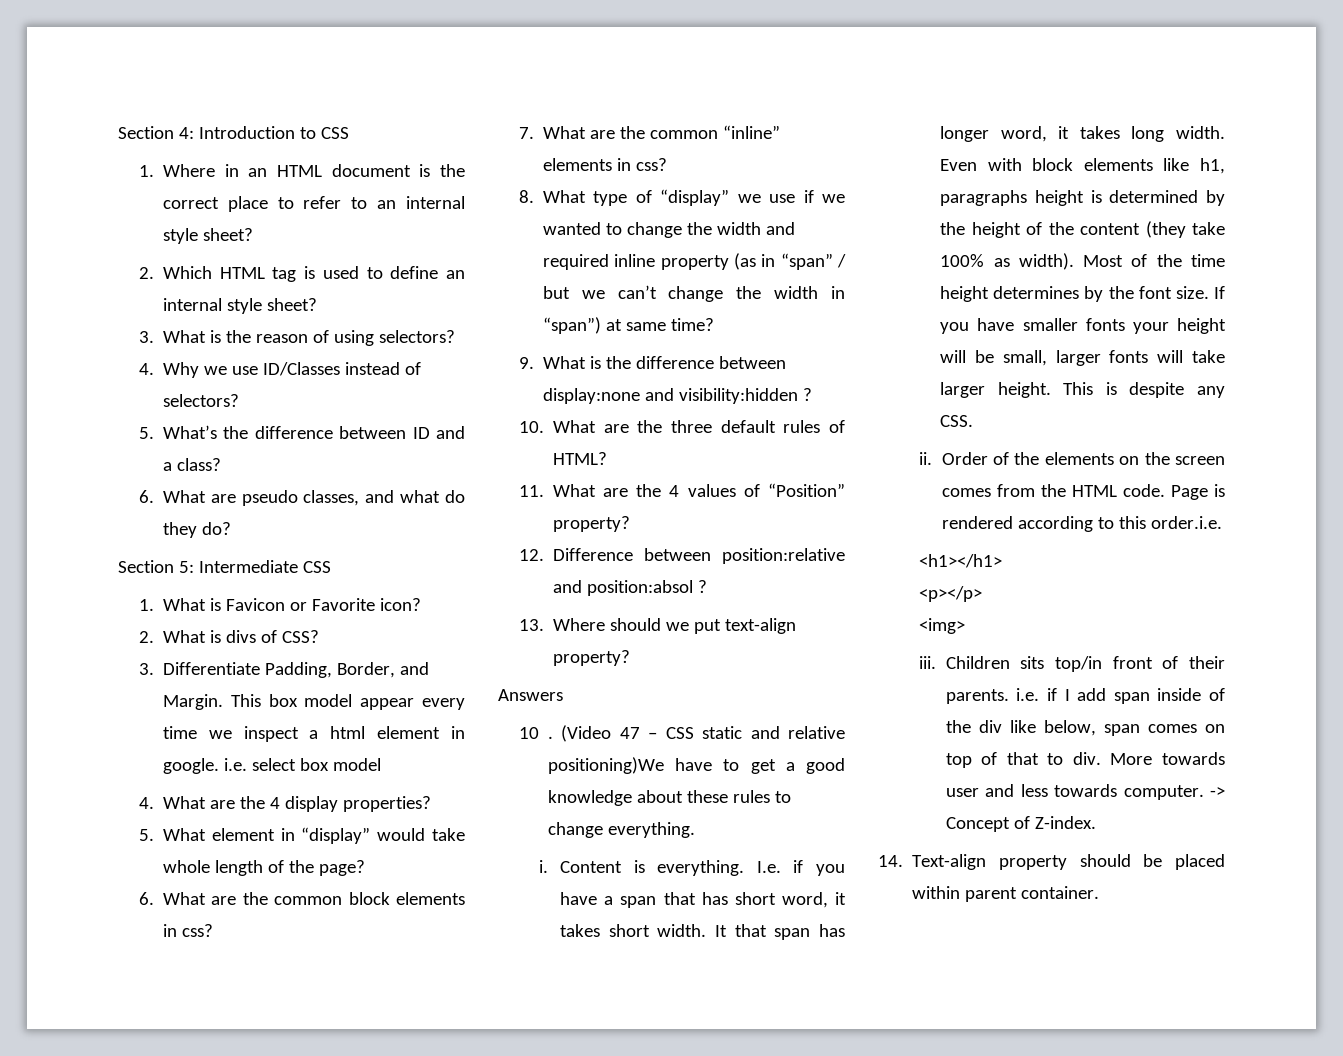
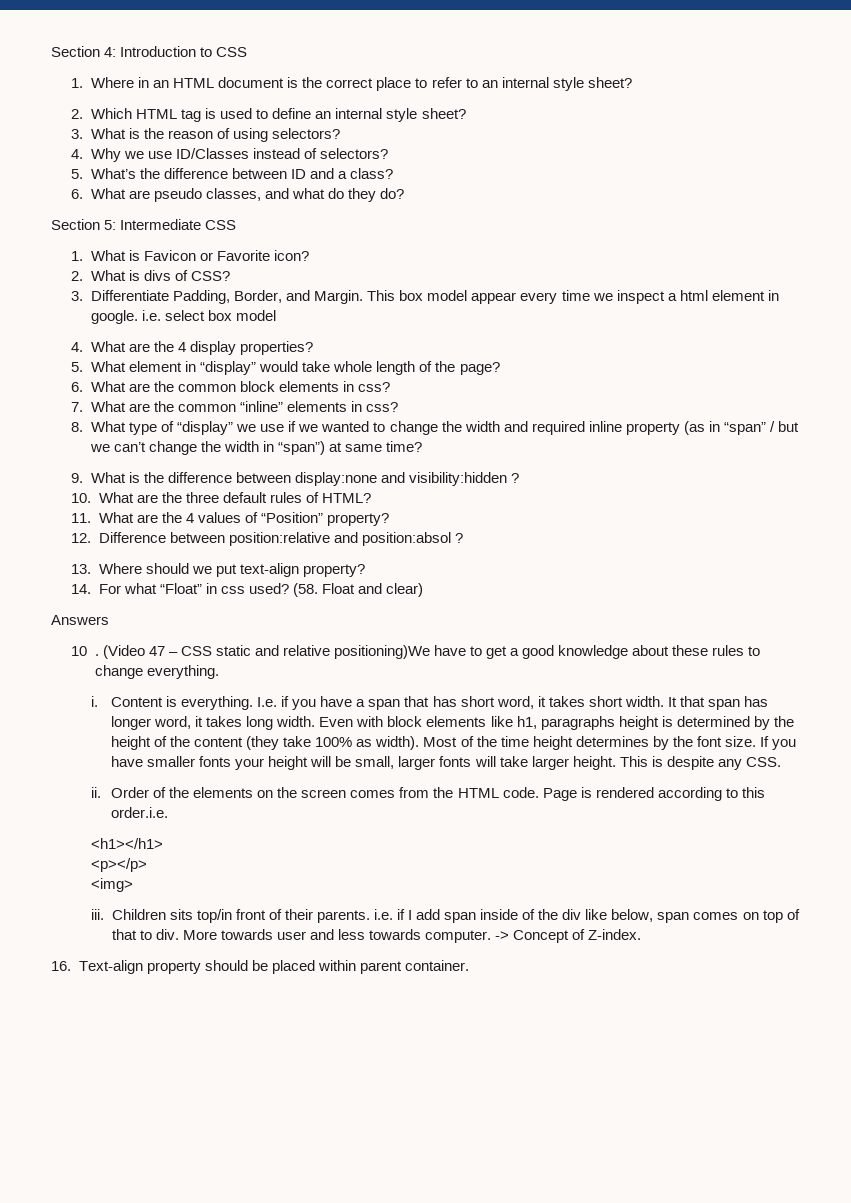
+ 14. For what “Float” in css used? (58. Float and clear)
- 14. Text-align property should be placed within parent container.
+ 16. Text-align property should be placed within parent container.

